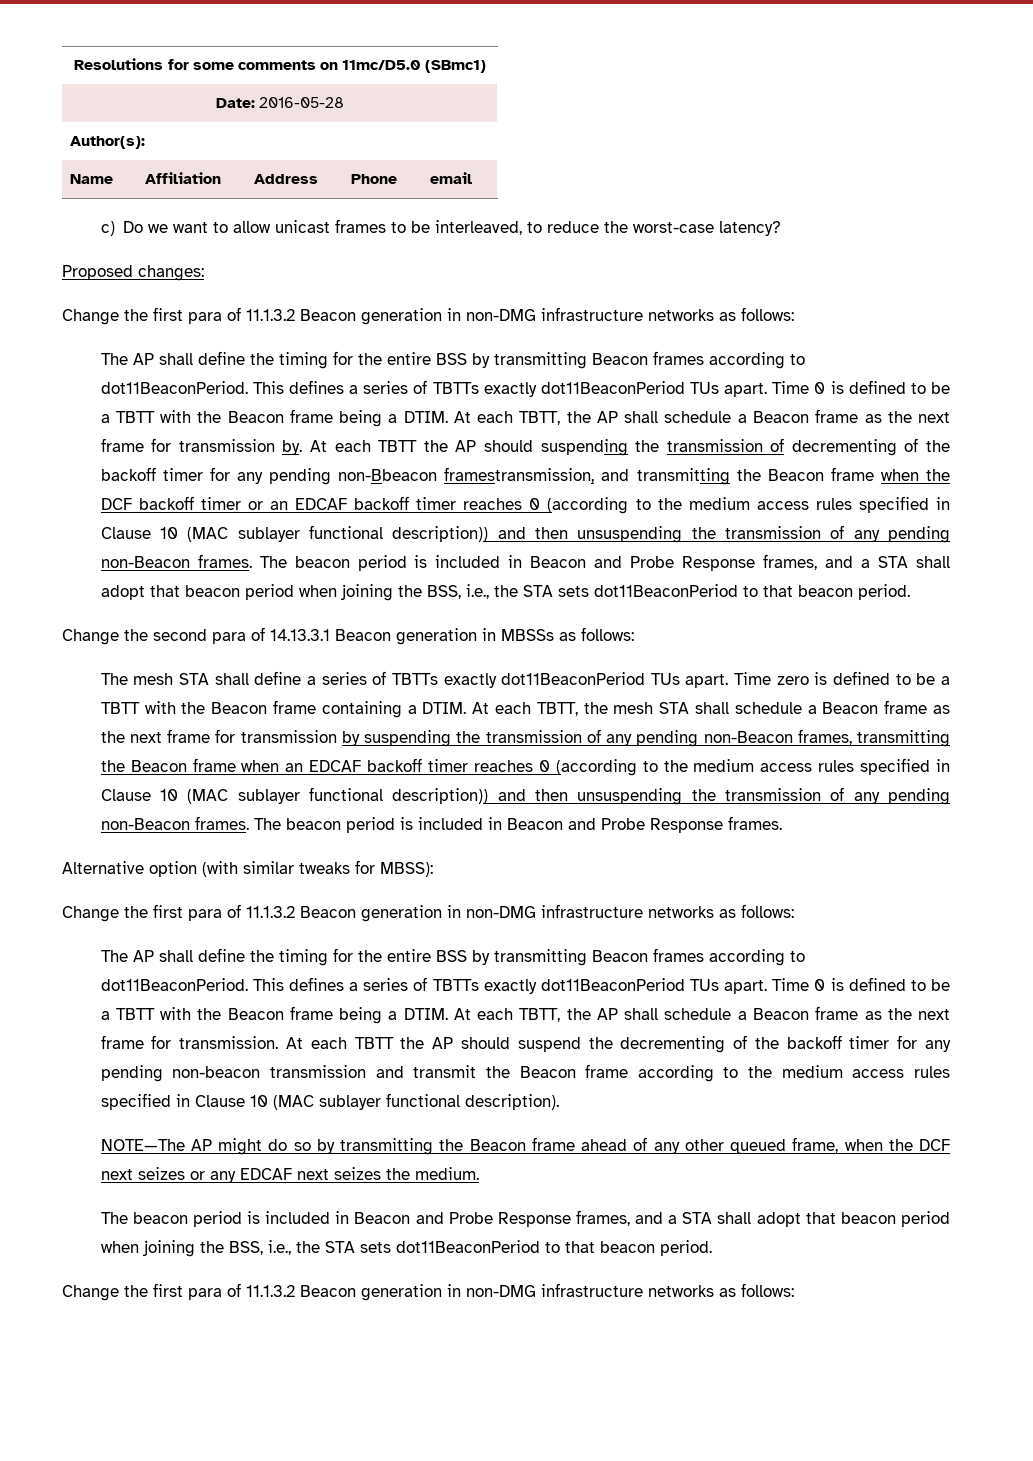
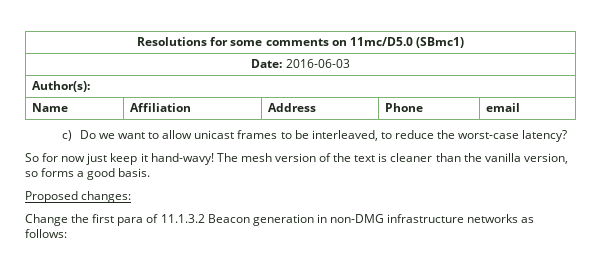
- Date: 2016-05-28
+ Date: 2016-06-03
+ So for now just keep it hand-wavy! The mesh version of the text is cleaner than the vanilla version, so forms a good basis.
- The AP shall define the timing for the entire BSS by transmitting Beacon frames according to dot11BeaconPeriod. This defines a series of TBTTs exactly dot11BeaconPeriod TUs apart. Time 0 is defined to be a TBTT with the Beacon frame being a DTIM. At each TBTT, the AP shall schedule a Beacon frame as the next frame for transmission by. At each TBTT the AP should suspending the transmission of decrementing of the backoff timer for any pending non-Bbeacon framestransmission, and transmitting the Beacon frame when the DCF backoff timer or an EDCAF backoff timer reaches 0 (according to the medium access rules specified in Clause 10 (MAC sublayer functional description)) and then unsuspending the transmission of any pending non-Beacon frames. The beacon period is included in Beacon and Probe Response frames, and a STA shall adopt that beacon period when joining the BSS, i.e., the STA sets dot11BeaconPeriod to that beacon period.
- Change the second para of 14.13.3.1 Beacon generation in MBSSs as follows:
- The mesh STA shall define a series of TBTTs exactly dot11BeaconPeriod TUs apart. Time zero is defined to be a TBTT with the Beacon frame containing a DTIM. At each TBTT, the mesh STA shall schedule a Beacon frame as the next frame for transmission by suspending the transmission of any pending non-Beacon frames, transmitting the Beacon frame when an EDCAF backoff timer reaches 0 (according to the medium access rules specified in Clause 10 (MAC sublayer functional description)) and then unsuspending the transmission of any pending non-Beacon frames. The beacon period is included in Beacon and Probe Response frames.
- Alternative option (with similar tweaks for MBSS):
- Change the first para of 11.1.3.2 Beacon generation in non-DMG infrastructure networks as follows:
- The AP shall define the timing for the entire BSS by transmitting Beacon frames according to dot11BeaconPeriod. This defines a series of TBTTs exactly dot11BeaconPeriod TUs apart. Time 0 is defined to be a TBTT with the Beacon frame being a DTIM. At each TBTT, the AP shall schedule a Beacon frame as the next frame for transmission. At each TBTT the AP should suspend the decrementing of the backoff timer for any pending non-beacon transmission and transmit the Beacon frame according to the medium access rules specified in Clause 10 (MAC sublayer functional description).
- NOTE—The AP might do so by transmitting the Beacon frame ahead of any other queued frame, when the DCF next seizes or any EDCAF next seizes the medium.
- The beacon period is included in Beacon and Probe Response frames, and a STA shall adopt that beacon period when joining the BSS, i.e., the STA sets dot11BeaconPeriod to that beacon period.
- Change the first para of 11.1.3.2 Beacon generation in non-DMG infrastructure networks as follows:

